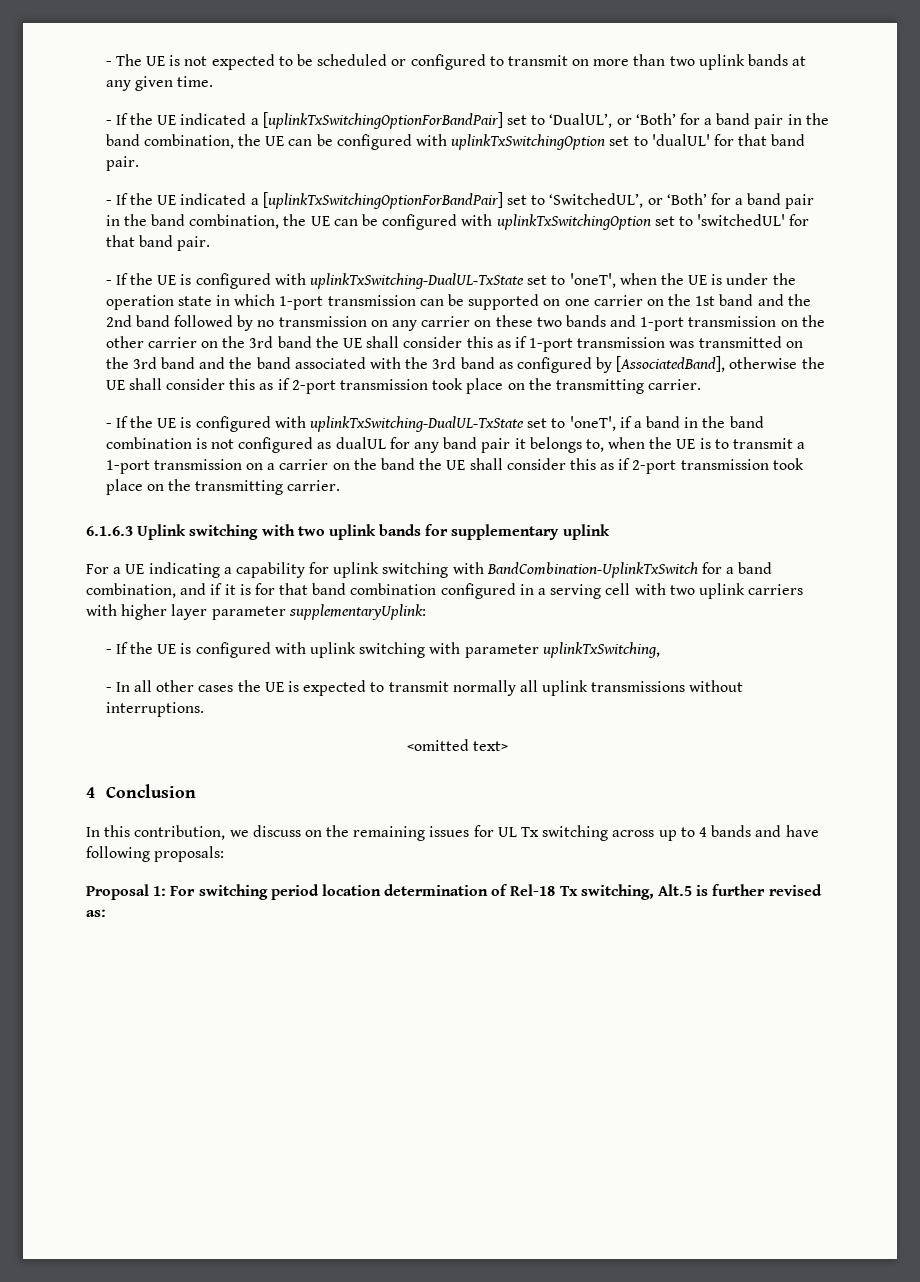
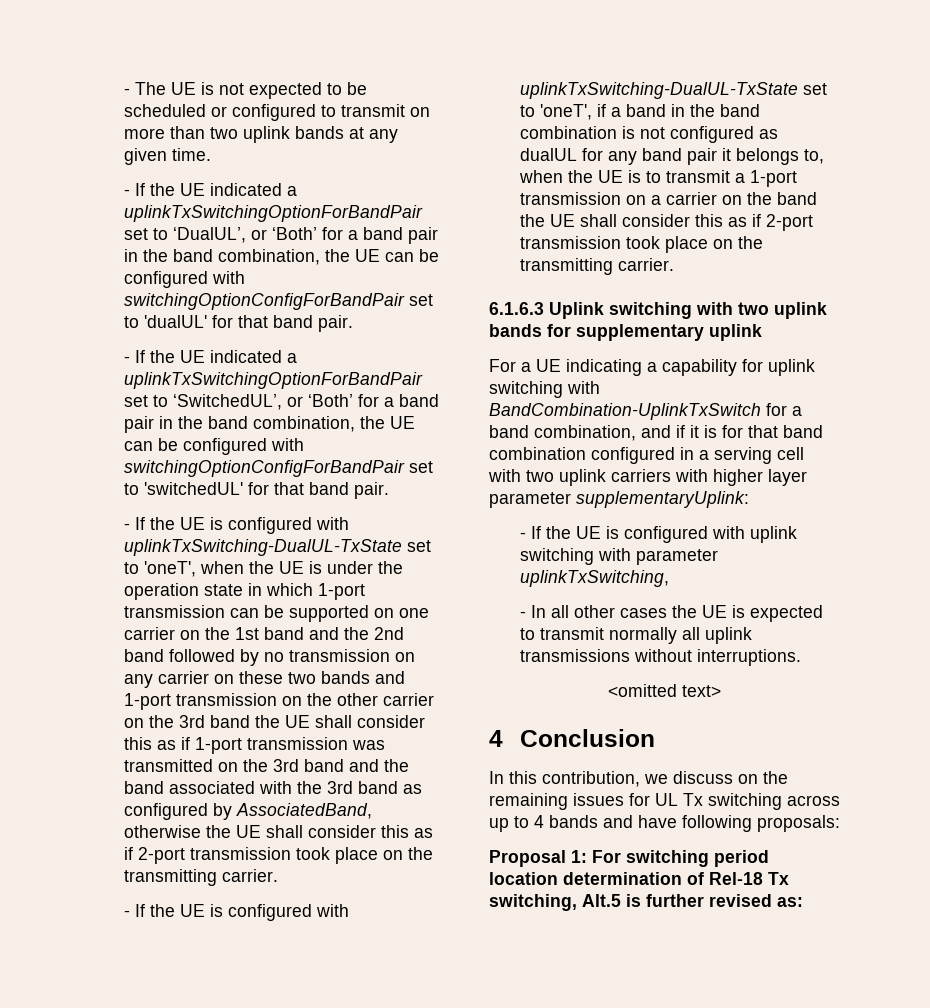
- - If the UE indicated a [uplinkTxSwitchingOptionForBandPair] set to ‘DualUL’, or ‘Both’ for a band pair in the band combination, the UE can be configured with uplinkTxSwitchingOption set to 'dualUL' for that band pair.
+ - If the UE indicated a uplinkTxSwitchingOptionForBandPair set to ‘DualUL’, or ‘Both’ for a band pair in the band combination, the UE can be configured with switchingOptionConfigForBandPair set to 'dualUL' for that band pair.
- - If the UE indicated a [uplinkTxSwitchingOptionForBandPair] set to ‘SwitchedUL’, or ‘Both’ for a band pair in the band combination, the UE can be configured with uplinkTxSwitchingOption set to 'switchedUL' for that band pair.
+ - If the UE indicated a uplinkTxSwitchingOptionForBandPair set to ‘SwitchedUL’, or ‘Both’ for a band pair in the band combination, the UE can be configured with switchingOptionConfigForBandPair set to 'switchedUL' for that band pair.
- - If the UE is configured with uplinkTxSwitching-DualUL-TxState set to 'oneT', when the UE is under the operation state in which 1-port transmission can be supported on one carrier on the 1st band and the 2nd band followed by no transmission on any carrier on these two bands and 1-port transmission on the other carrier on the 3rd band the UE shall consider this as if 1-port transmission was transmitted on the 3rd band and the band associated with the 3rd band as configured by [AssociatedBand], otherwise the UE shall consider this as if 2-port transmission took place on the transmitting carrier.
+ - If the UE is configured with uplinkTxSwitching-DualUL-TxState set to 'oneT', when the UE is under the operation state in which 1-port transmission can be supported on one carrier on the 1st band and the 2nd band followed by no transmission on any carrier on these two bands and 1-port transmission on the other carrier on the 3rd band the UE shall consider this as if 1-port transmission was transmitted on the 3rd band and the band associated with the 3rd band as configured by AssociatedBand, otherwise the UE shall consider this as if 2-port transmission took place on the transmitting carrier.

